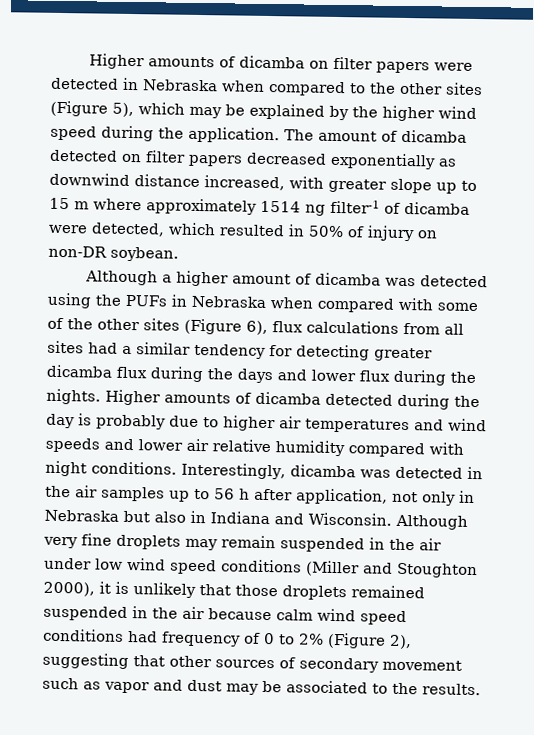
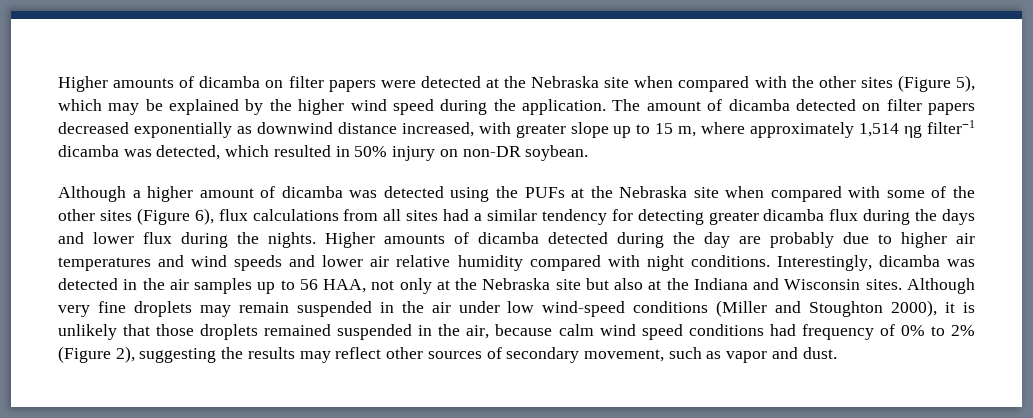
- Higher amounts of dicamba on filter papers were detected in Nebraska when compared to the other sites (Figure 5), which may be explained by the higher wind speed during the application.
+ Higher amounts of dicamba on filter papers were detected at the Nebraska site when compared with the other sites (Figure 5), which may be explained by the higher wind speed during the application.
- The amount of dicamba detected on filter papers decreased exponentially as downwind distance increased, with greater slope up to 15 m where approximately 1514 ng filter-1 of dicamba were detected, which resulted in 50% of injury on non-DR soybean.
+ The amount of dicamba detected on filter papers decreased exponentially as downwind distance increased, with greater slope up to 15 m, where approximately 1,514 ηg filter−1 dicamba was detected, which resulted in 50% injury on non-DR soybean.
- Although a higher amount of dicamba was detected using the PUFs in Nebraska when compared with some of the other sites (Figure 6), flux calculations from all sites had a similar tendency for detecting greater dicamba flux during the days and lower flux during the nights.
+ Although a higher amount of dicamba was detected using the PUFs at the Nebraska site when compared with some of the other sites (Figure 6), flux calculations from all sites had a similar tendency for detecting greater dicamba flux during the days and lower flux during the nights.
- Higher amounts of dicamba detected during the day is probably due to higher air temperatures and wind speeds and lower air relative humidity compared with night conditions.
+ Higher amounts of dicamba detected during the day are probably due to higher air temperatures and wind speeds and lower air relative humidity compared with night conditions.
- Interestingly, dicamba was detected in the air samples up to 56 h after application, not only in Nebraska but also in Indiana and Wisconsin.
+ Interestingly, dicamba was detected in the air samples up to 56 HAA, not only at the Nebraska site but also at the Indiana and Wisconsin sites.
- Although very fine droplets may remain suspended in the air under low wind speed conditions (Miller and Stoughton 2000), it is unlikely that those droplets remained suspended in the air because calm wind speed conditions had frequency of 0 to 2% (Figure 2), suggesting that other sources of secondary movement such as vapor and dust may be associated to the results.
+ Although very fine droplets may remain suspended in the air under low wind-speed conditions (Miller and Stoughton 2000), it is unlikely that those droplets remained suspended in the air, because calm wind speed conditions had frequency of 0% to 2% (Figure 2), suggesting the results may reflect other sources of secondary movement, such as vapor and dust.

